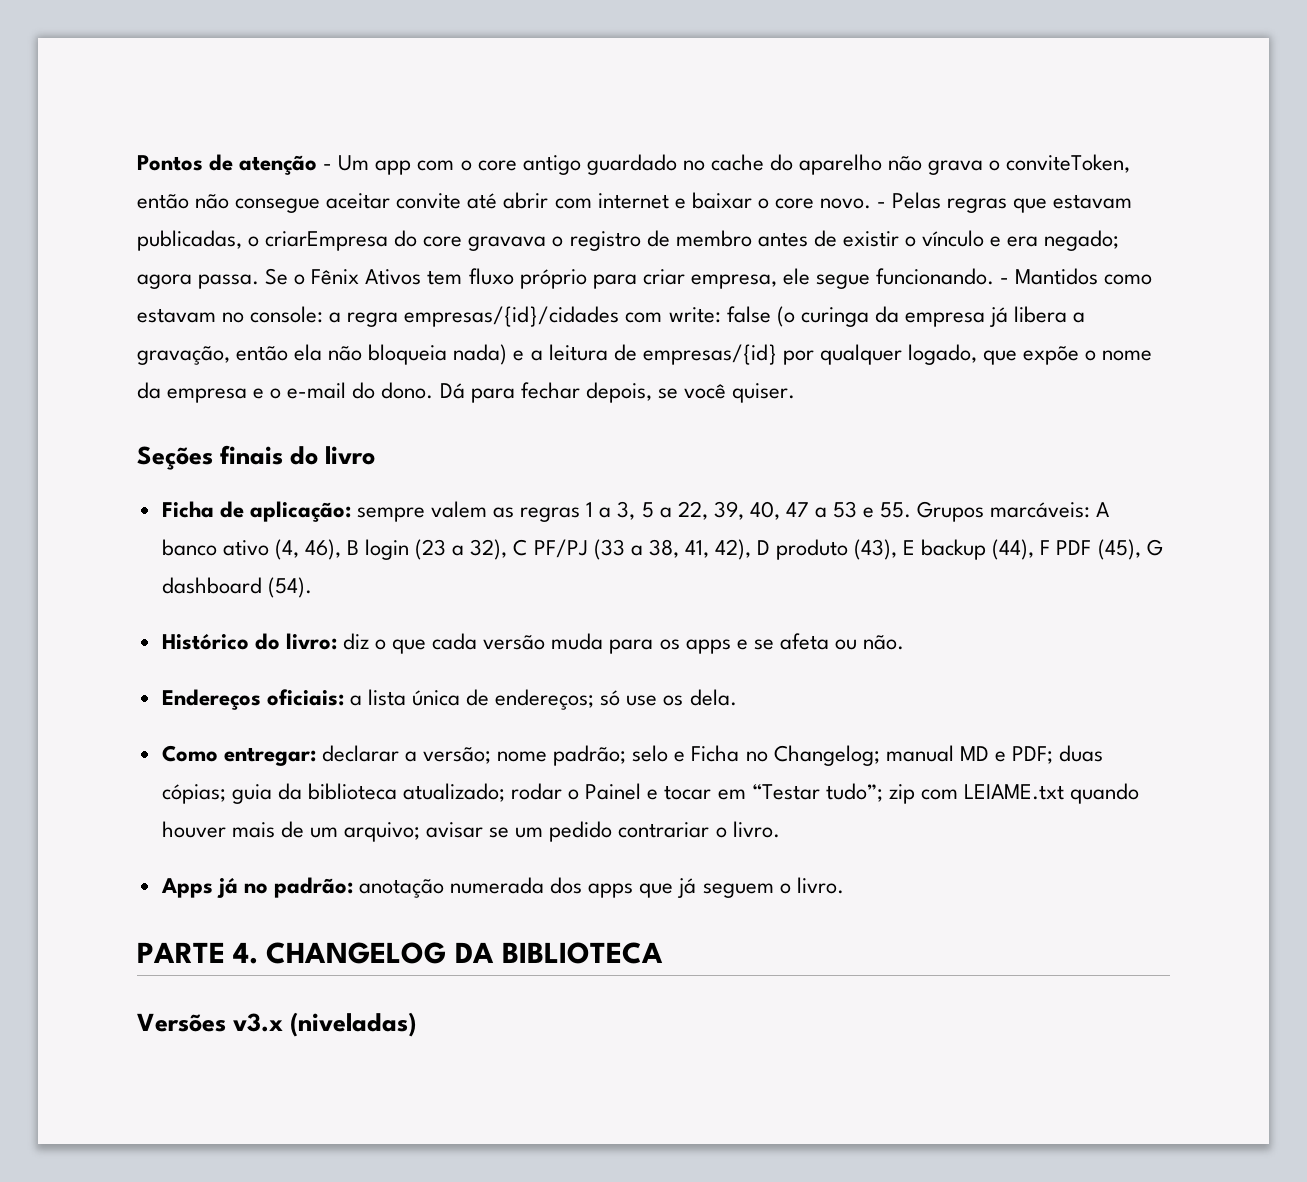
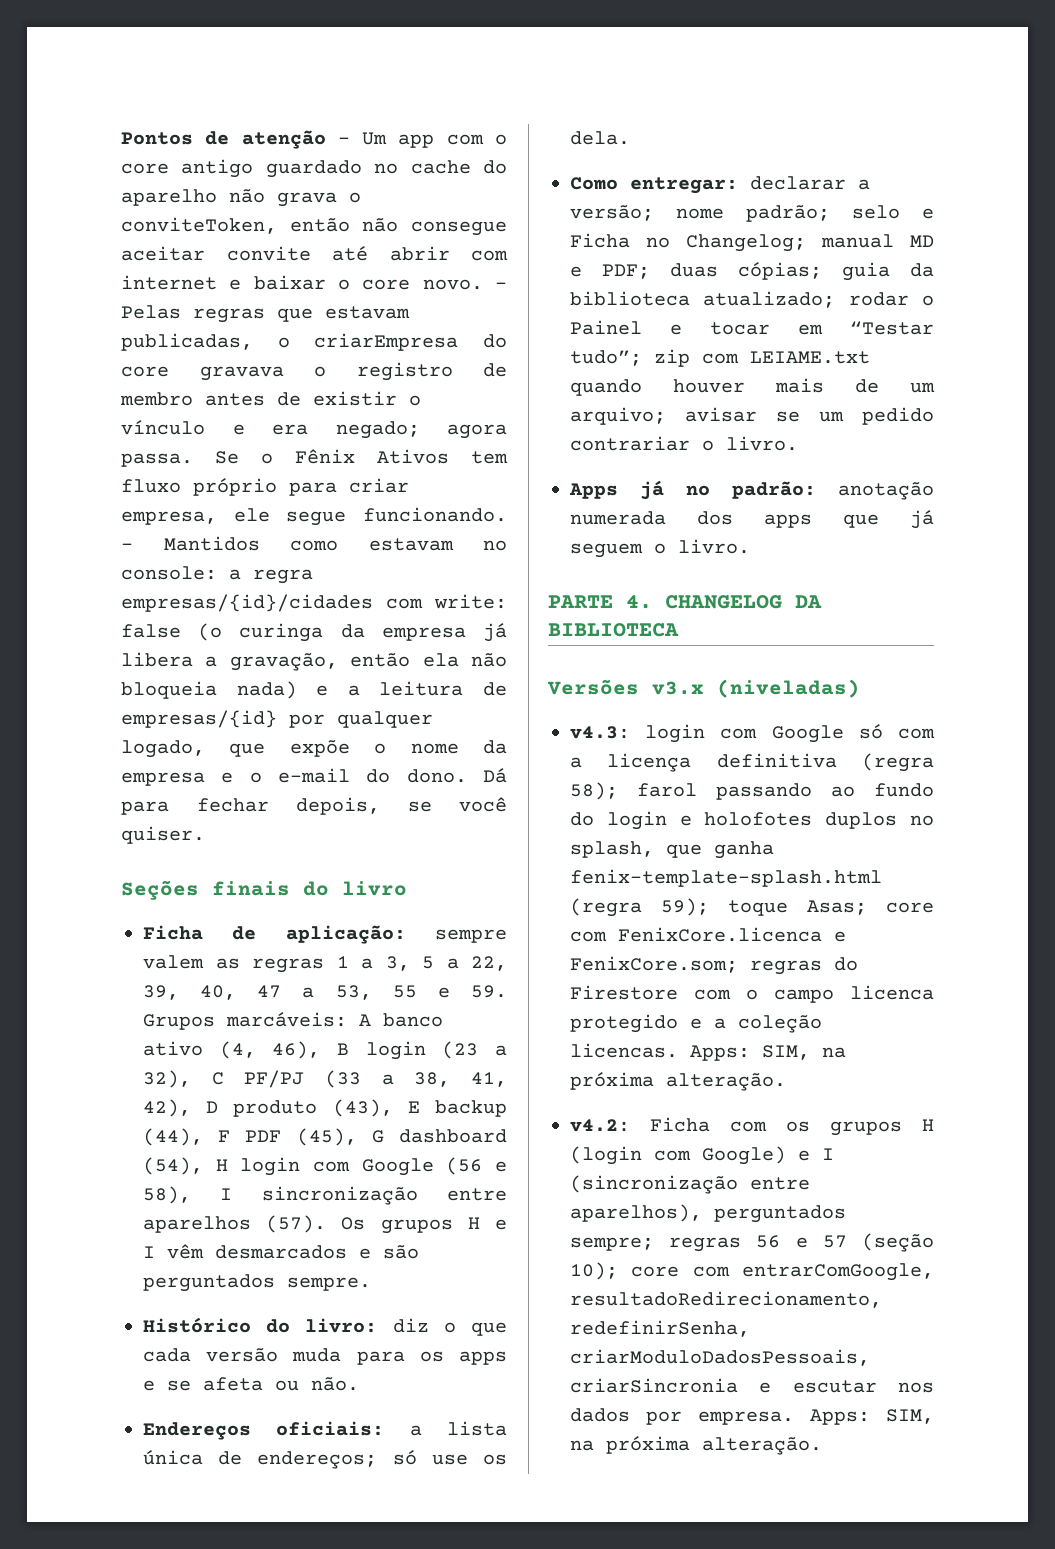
- Ficha de aplicação: sempre valem as regras 1 a 3, 5 a 22, 39, 40, 47 a 53 e 55. Grupos marcáveis: A banco ativo (4, 46), B login (23 a 32), C PF/PJ (33 a 38, 41, 42), D produto (43), E backup (44), F PDF (45), G dashboard (54).
+ Ficha de aplicação: sempre valem as regras 1 a 3, 5 a 22, 39, 40, 47 a 53, 55 e 59. Grupos marcáveis: A banco ativo (4, 46), B login (23 a 32), C PF/PJ (33 a 38, 41, 42), D produto (43), E backup (44), F PDF (45), G dashboard (54), H login com Google (56 e 58), I sincronização entre aparelhos (57). Os grupos H e I vêm desmarcados e são perguntados sempre.
+ v4.3: login com Google só com a licença definitiva (regra 58); farol passando ao fundo do login e holofotes duplos no splash, que ganha fenix-template-splash.html (regra 59); toque Asas; core com FenixCore.licenca e FenixCore.som; regras do Firestore com o campo licenca protegido e a coleção licencas. Apps: SIM, na próxima alteração.
+ v4.2: Ficha com os grupos H (login com Google) e I (sincronização entre aparelhos), perguntados sempre; regras 56 e 57 (seção 10); core com entrarComGoogle, resultadoRedirecionamento, redefinirSenha, criarModuloDadosPessoais, criarSincronia e escutar nos dados por empresa. Apps: SIM, na próxima alteração.

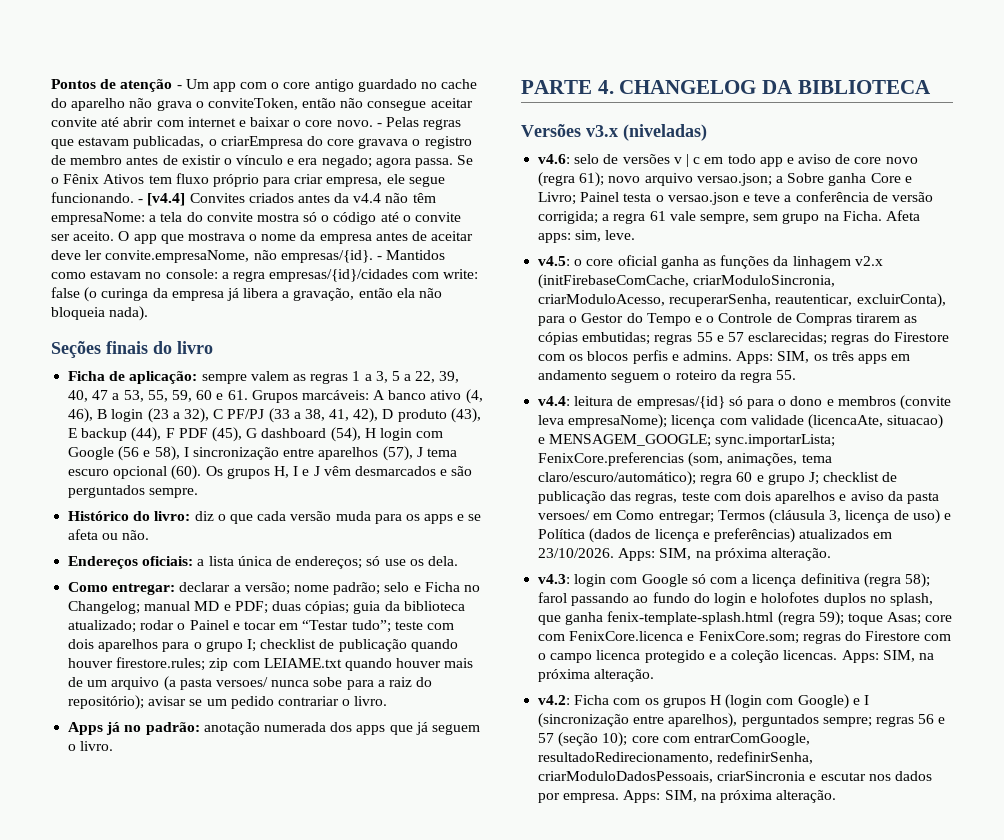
- - Mantidos como estavam no console: a regra empresas/{id}/cidades com write: false (o curinga da empresa já libera a gravação, então ela não bloqueia nada) e a leitura de empresas/{id} por qualquer logado, que expõe o nome da empresa e o e-mail do dono. Dá para fechar depois, se você quiser.
+ - [v4.4] Convites criados antes da v4.4 não têm empresaNome: a tela do convite mostra só o código até o convite ser aceito. O app que mostrava o nome da empresa antes de aceitar deve ler convite.empresaNome, não empresas/{id}. - Mantidos como estavam no console: a regra empresas/{id}/cidades com write: false (o curinga da empresa já libera a gravação, então ela não bloqueia nada).
- sempre valem as regras 1 a 3, 5 a 22, 39, 40, 47 a 53, 55 e 59. Grupos marcáveis:
+ sempre valem as regras 1 a 3, 5 a 22, 39, 40, 47 a 53, 55, 59, 60 e 61. Grupos marcáveis:
- A banco ativo (4, 46), B login (23 a 32), C PF/PJ (33 a 38, 41, 42), D produto (43), E backup (44), F PDF (45), G dashboard (54), H login com Google (56 e 58), I sincronização entre aparelhos (57). Os grupos H e I vêm desmarcados e são perguntados sempre.
+ A banco ativo (4, 46), B login (23 a 32), C PF/PJ (33 a 38, 41, 42), D produto (43), E backup (44), F PDF (45), G dashboard (54), H login com Google (56 e 58), I sincronização entre aparelhos (57), J tema escuro opcional (60). Os grupos H, I e J vêm desmarcados e são perguntados sempre.
- Como entregar: declarar a versão; nome padrão; selo e Ficha no Changelog; manual MD e PDF; duas cópias; guia da biblioteca atualizado; rodar o Painel e tocar em “Testar tudo”; zip com LEIAME.txt quando houver mais de um arquivo; avisar se um pedido contrariar o livro.
+ Como entregar: declarar a versão; nome padrão; selo e Ficha no Changelog; manual MD e PDF; duas cópias; guia da biblioteca atualizado; rodar o Painel e tocar em “Testar tudo”; teste com dois aparelhos para o grupo I; checklist de publicação quando houver firestore.rules; zip com LEIAME.txt quando houver mais de um arquivo (a pasta versoes/ nunca sobe para a raiz do repositório); avisar se um pedido contrariar o livro.
+ v4.6: selo de versões v | c em todo app e aviso de core novo (regra 61); novo arquivo versao.json; a Sobre ganha Core e Livro; Painel testa o versao.json e teve a conferência de versão corrigida; a regra 61 vale sempre, sem grupo na Ficha. Afeta apps: sim, leve.
+ v4.5: o core oficial ganha as funções da linhagem v2.x (initFirebaseComCache, criarModuloSincronia, criarModuloAcesso, recuperarSenha, reautenticar, excluirConta), para o Gestor do Tempo e o Controle de Compras tirarem as cópias embutidas; regras 55 e 57 esclarecidas; regras do Firestore com os blocos perfis e admins. Apps: SIM, os três apps em andamento seguem o roteiro da regra 55.
+ v4.4: leitura de empresas/{id} só para o dono e membros (convite leva empresaNome); licença com validade (licencaAte, situacao) e MENSAGEM_GOOGLE; sync.importarLista; FenixCore.preferencias (som, animações, tema claro/escuro/automático); regra 60 e grupo J; checklist de publicação das regras, teste com dois aparelhos e aviso da pasta versoes/ em Como entregar; Termos (cláusula 3, licença de uso) e Política (dados de licença e preferências) atualizados em 23/10/2026. Apps: SIM, na próxima alteração.

